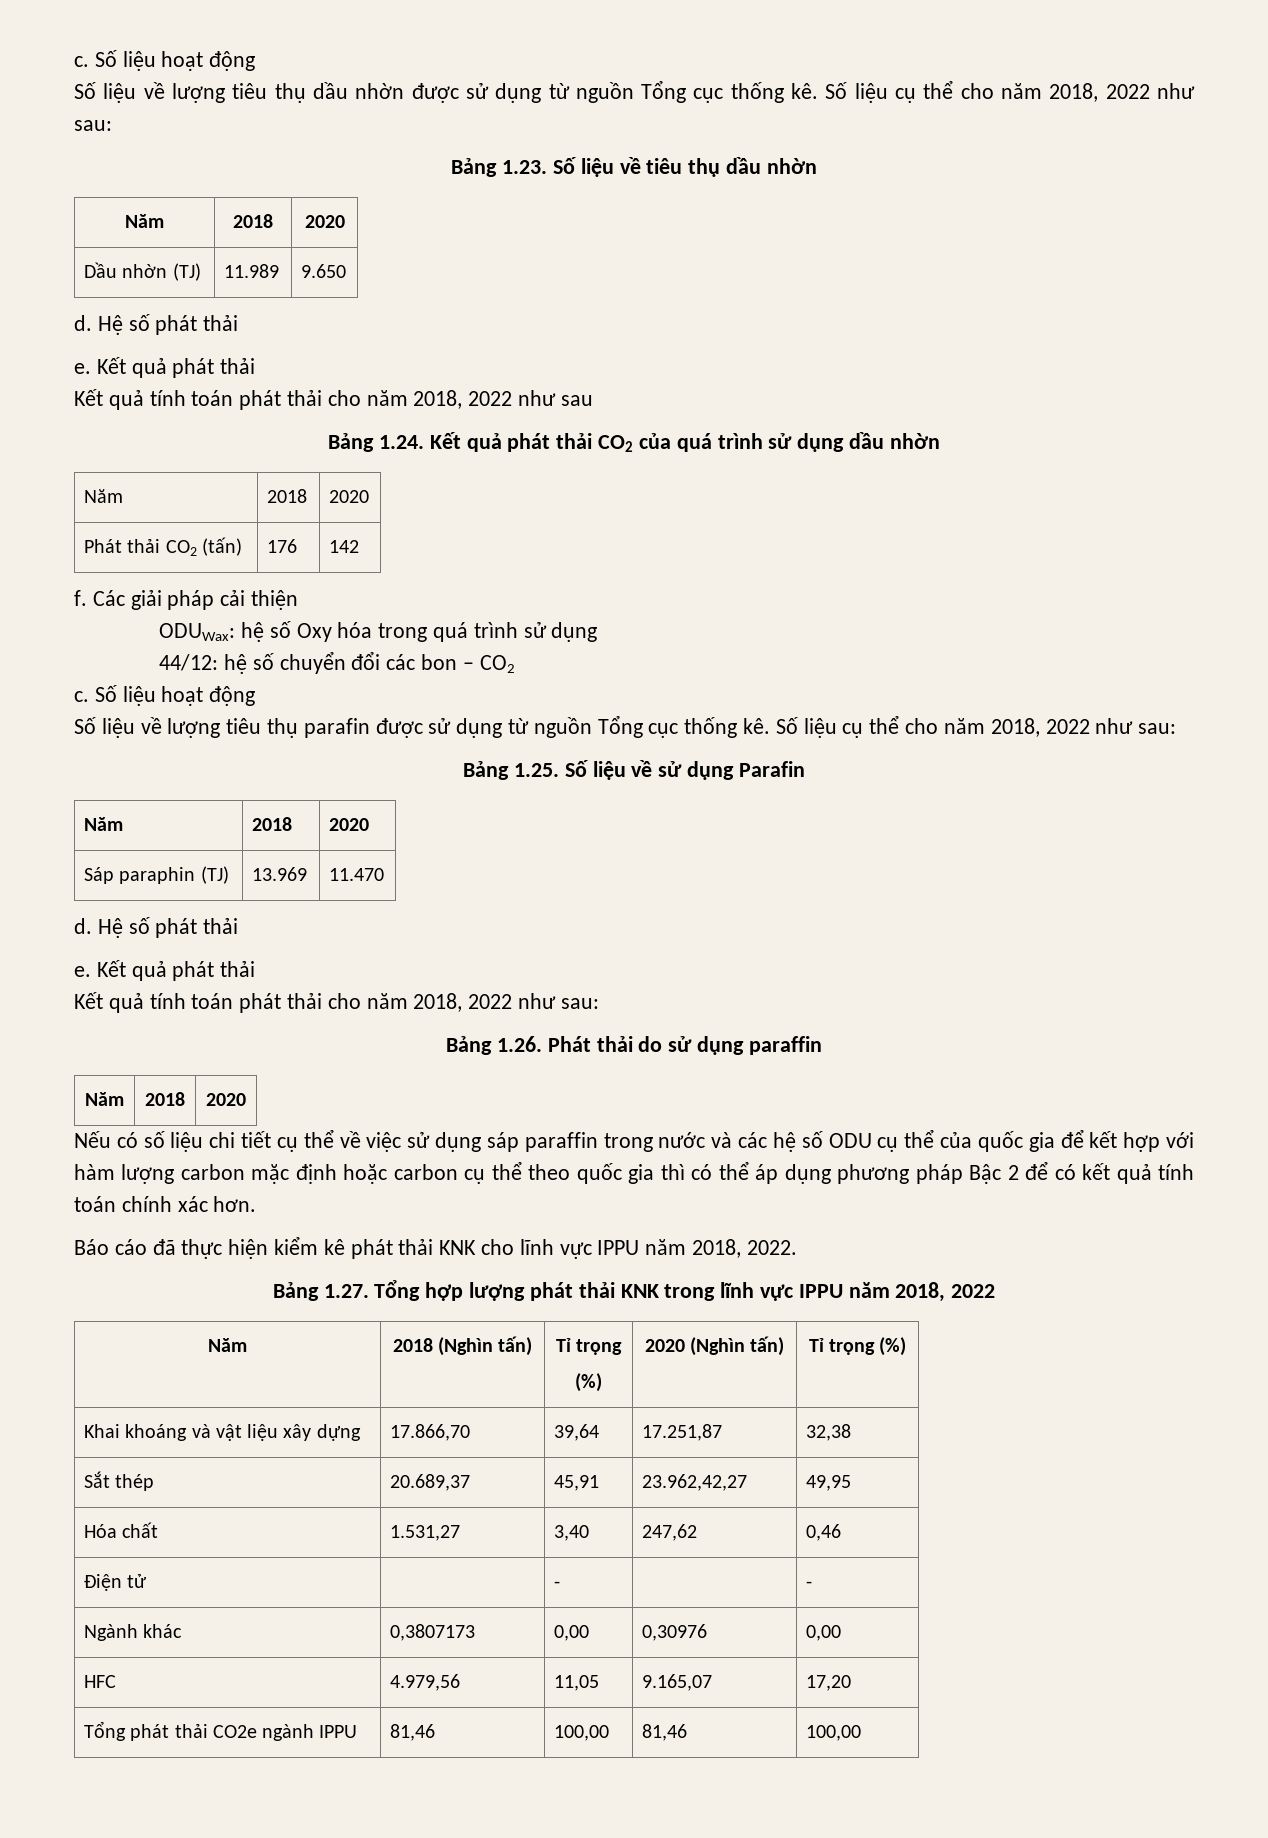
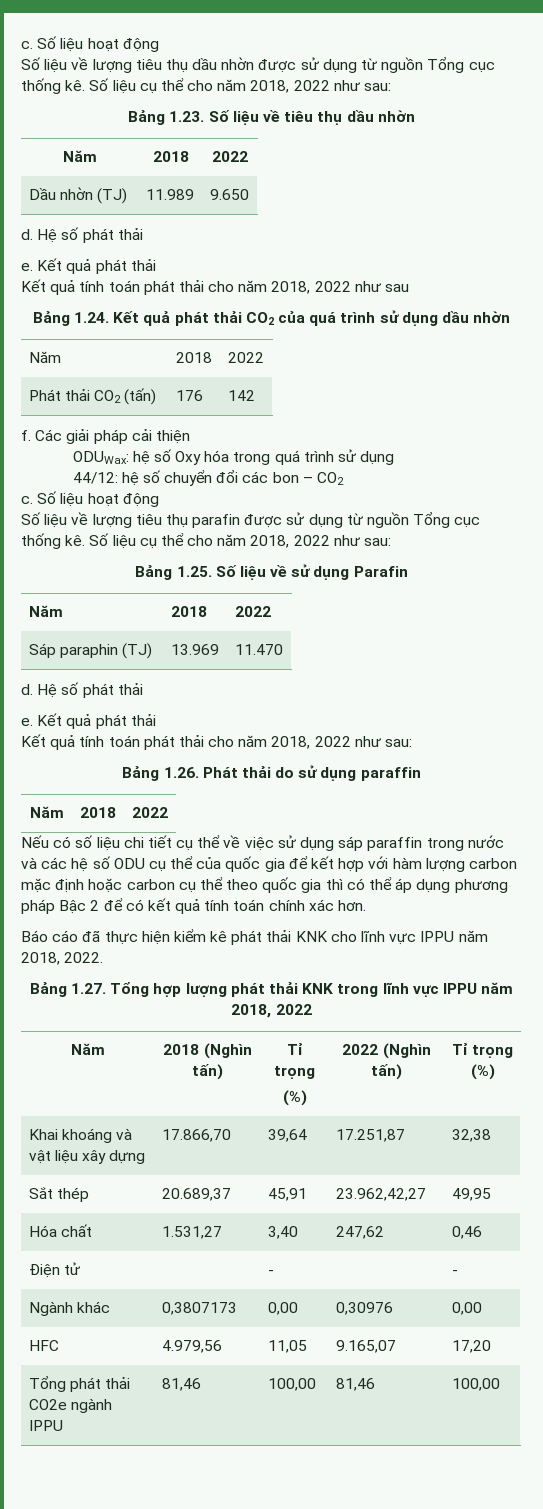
  Bảng 1.23. Số liệu về tiêu thụ dầu nhờn
- Năm | 2018 | 2020
+ Năm | 2018 | 2022
  Bảng 1.24. Kết quả phát thải CO2 của quá trình sử dụng dầu nhờn
- Năm | 2018 | 2020
+ Năm | 2018 | 2022
  Bảng 1.25. Số liệu về sử dụng Parafin
- Năm | 2018 | 2020
+ Năm | 2018 | 2022
  Bảng 1.26. Phát thải do sử dụng paraffin
- Năm | 2018 | 2020
+ Năm | 2018 | 2022
  Năm | 2018 (Nghìn tấn) | Tỉ trọng
- (%) | 2020 (Nghìn tấn) | Tỉ trọng (%)
+ (%) | 2022 (Nghìn tấn) | Tỉ trọng (%)

